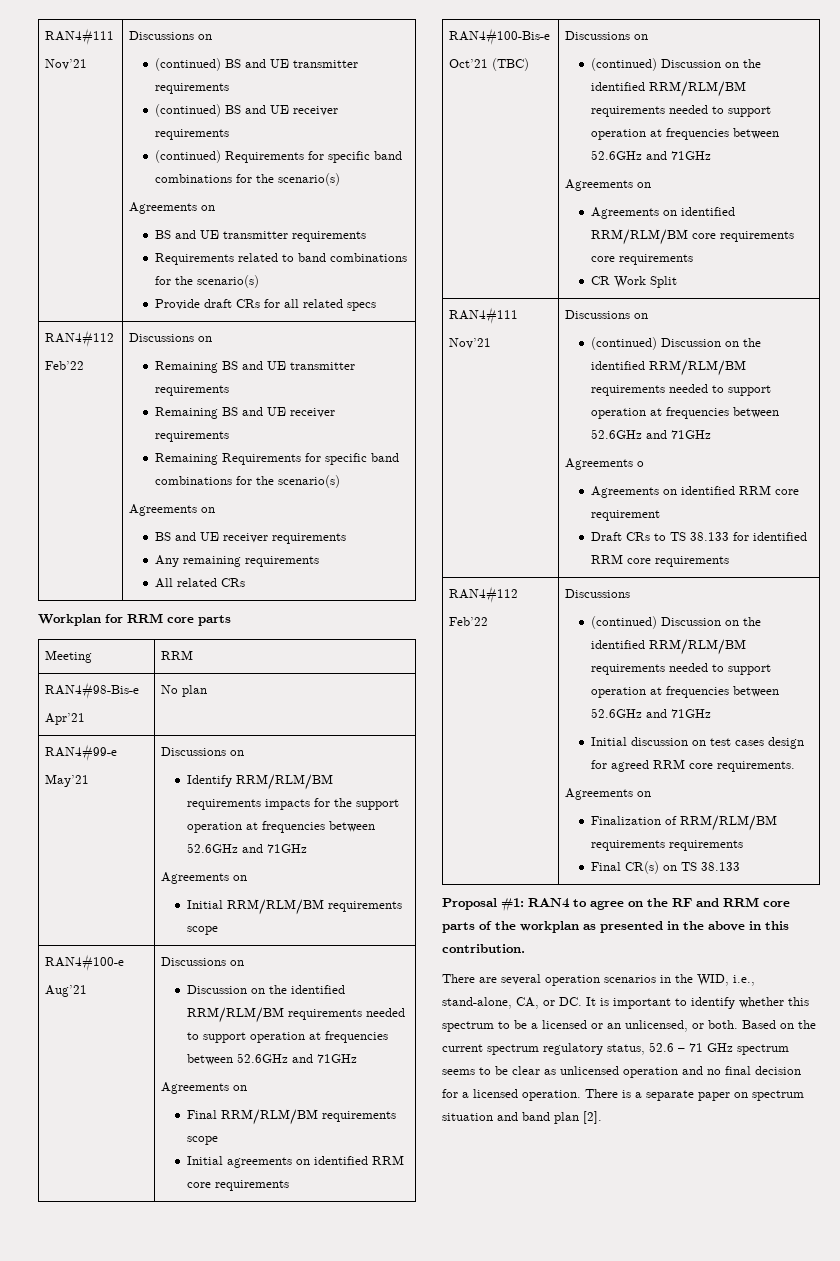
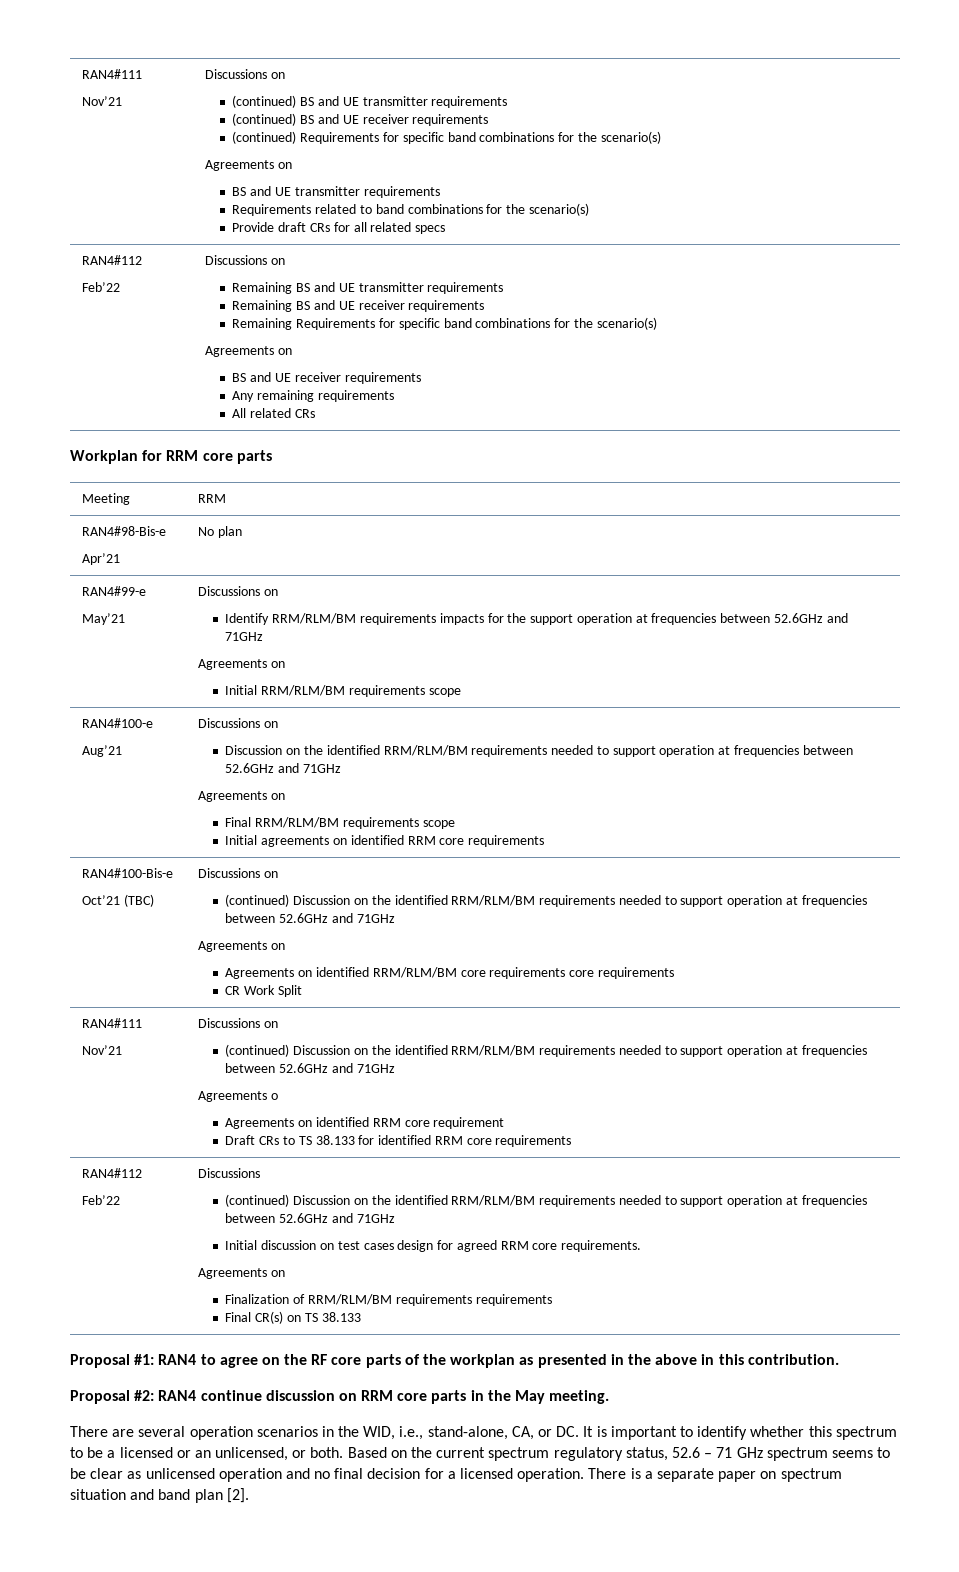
- Proposal #1: RAN4 to agree on the RF and RRM core parts of the workplan as presented in the above in this contribution.
+ Proposal #1: RAN4 to agree on the RF core parts of the workplan as presented in the above in this contribution.
+ Proposal #2: RAN4 continue discussion on RRM core parts in the May meeting.

